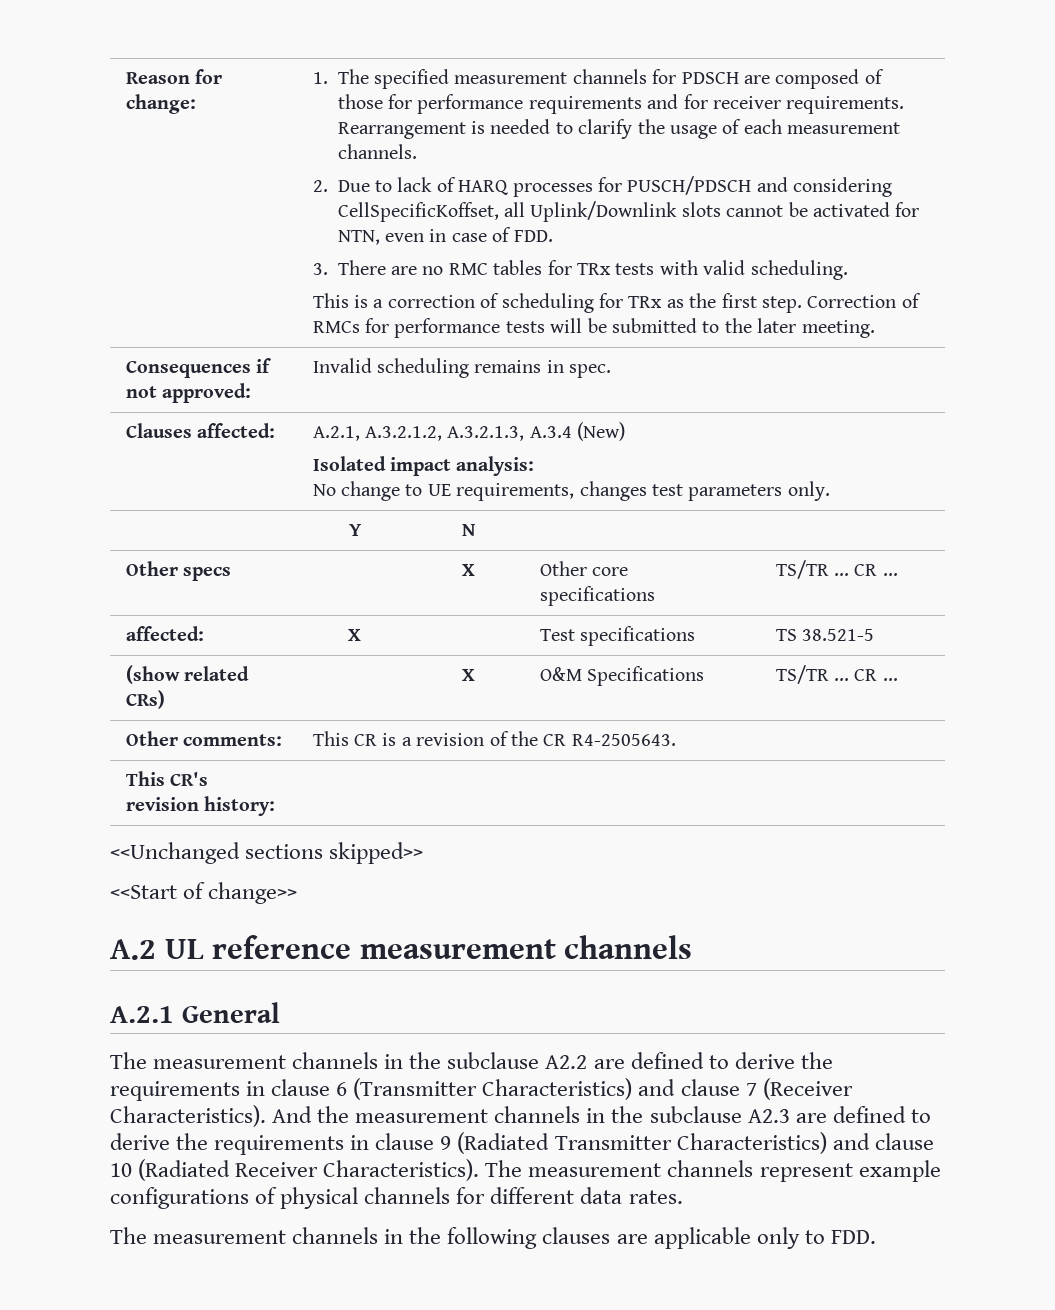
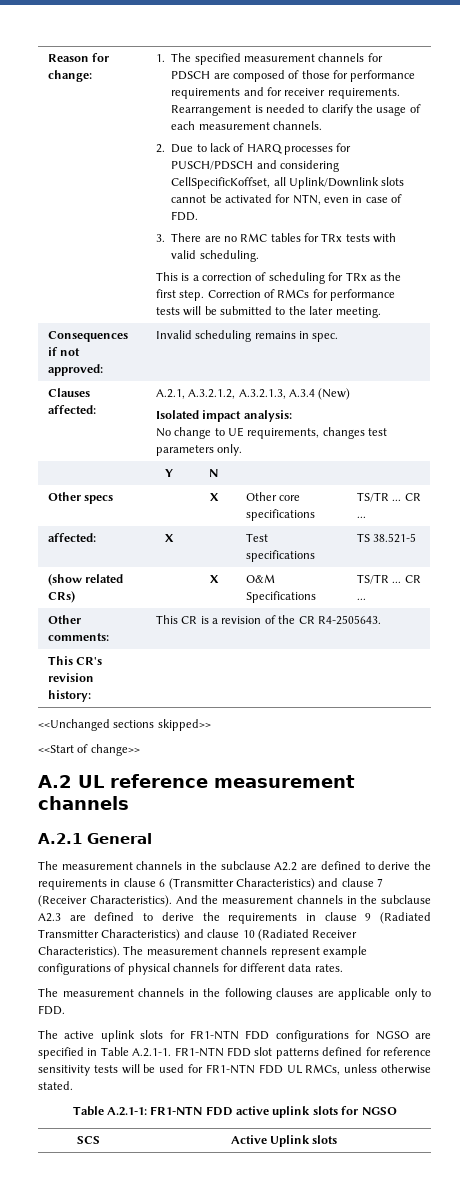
+ The active uplink slots for FR1-NTN FDD configurations for NGSO are specified in Table A.2.1-1. FR1-NTN FDD slot patterns defined for reference sensitivity tests will be used for FR1-NTN FDD UL RMCs, unless otherwise stated.
+ Table A.2.1-1: FR1-NTN FDD active uplink slots for NGSO
+ SCS | Active Uplink slots

